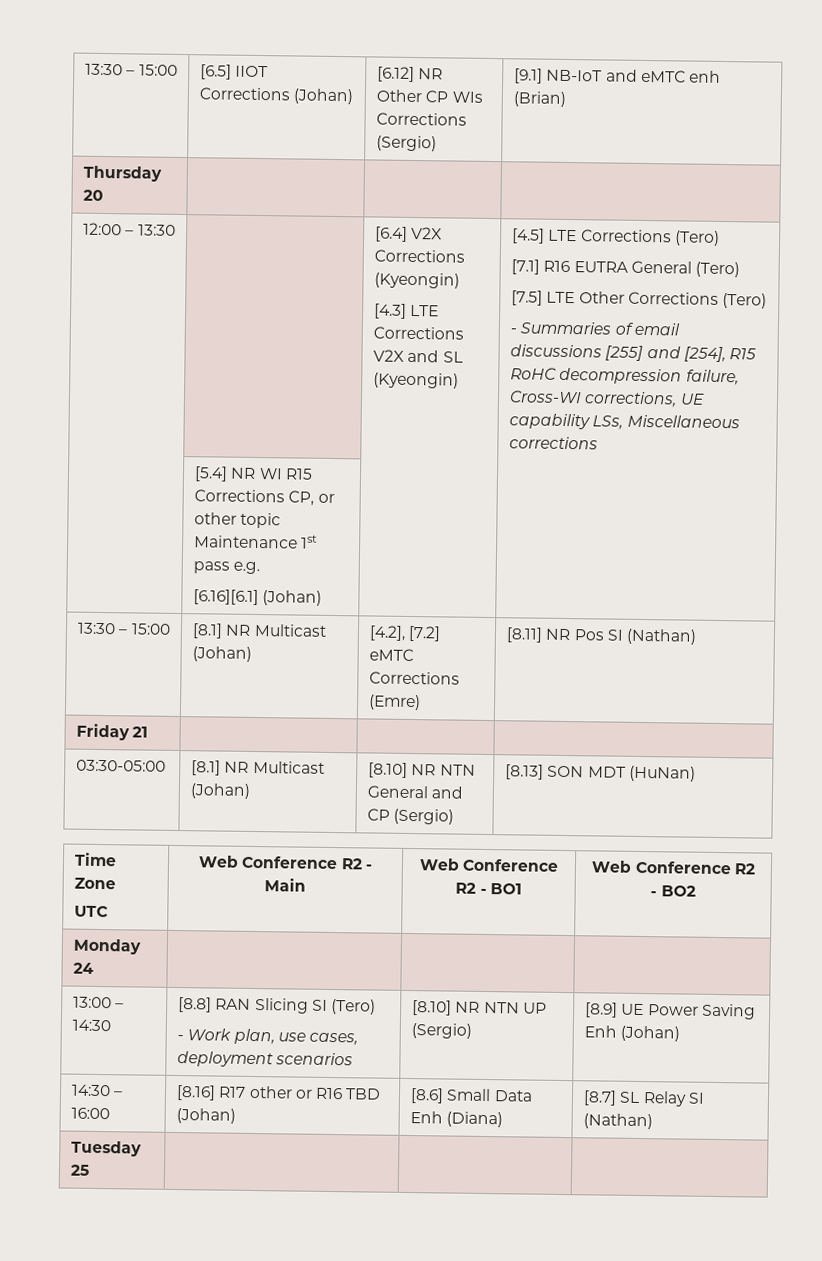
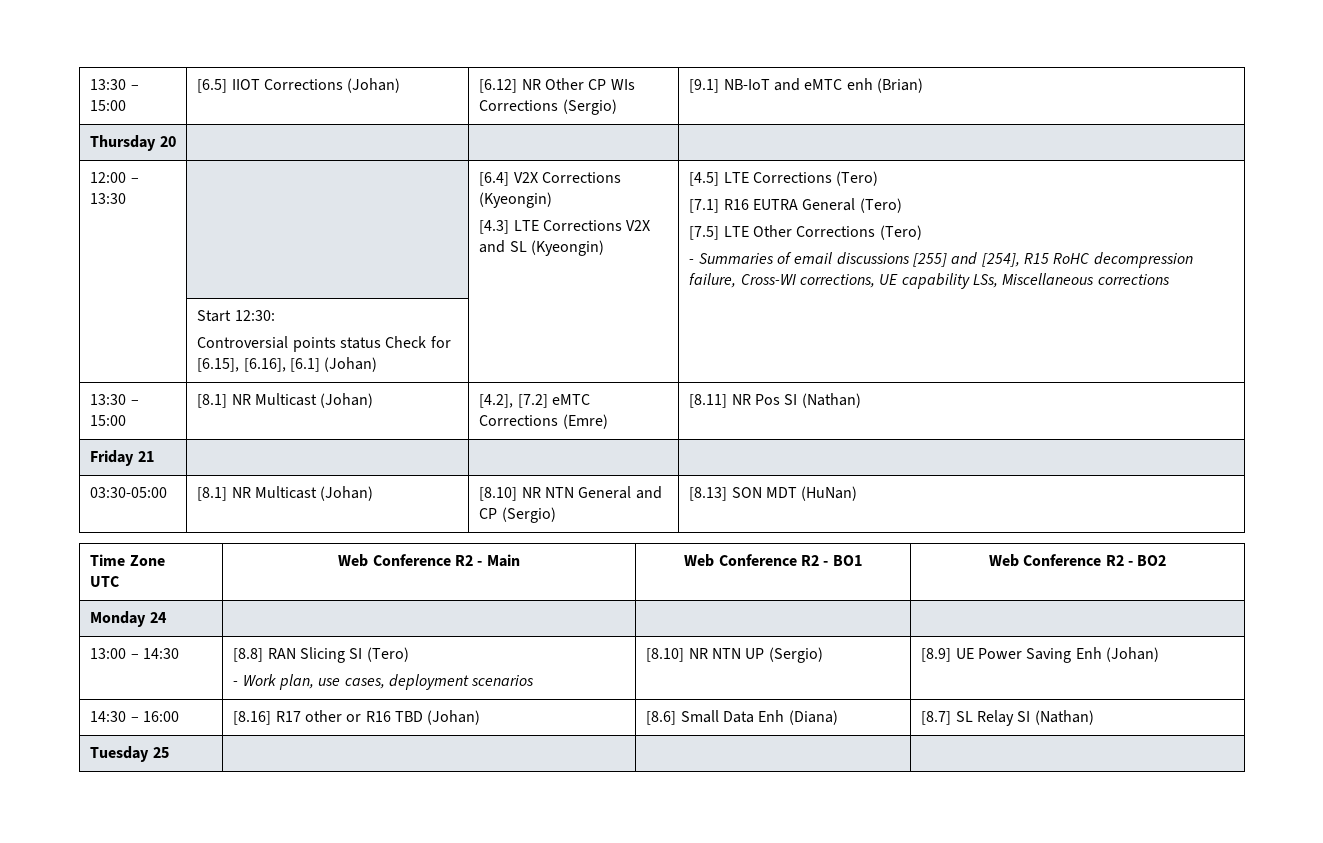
- | [5.4] NR WI R15 Corrections CP, or other topic Maintenance 1st pass e.g.
- [6.16][6.1] (Johan) | |
+ | Start 12:30:
+ Controversial points status Check for [6.15], [6.16], [6.1] (Johan) | |

